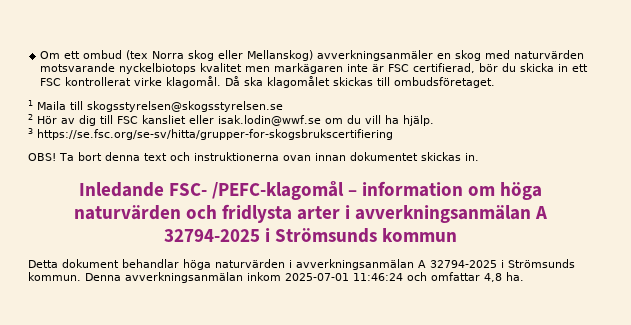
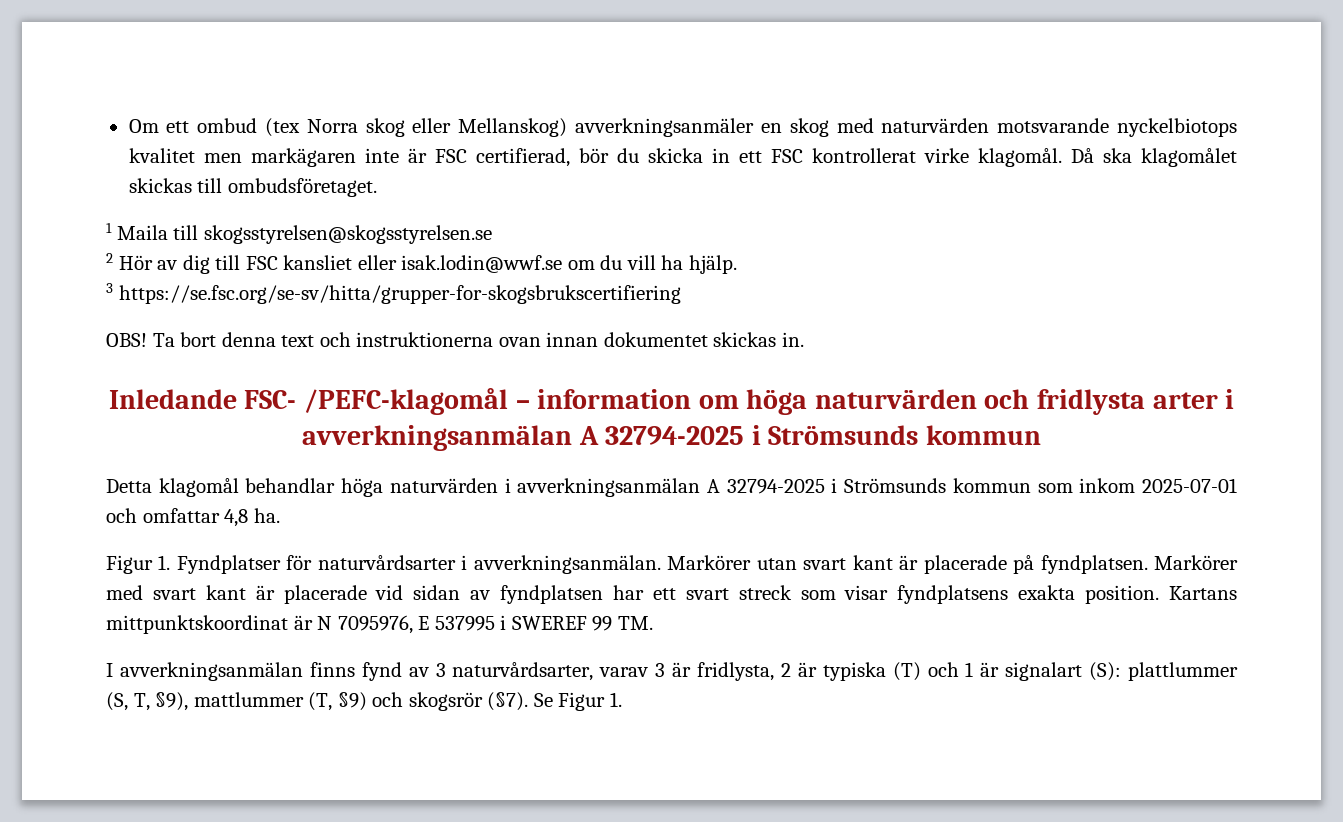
- Detta dokument behandlar höga naturvärden i avverkningsanmälan A 32794-2025 i Strömsunds kommun. Denna avverkningsanmälan inkom 2025-07-01 11:46:24 och omfattar 4,8 ha.
+ Detta klagomål behandlar höga naturvärden i avverkningsanmälan A 32794-2025 i Strömsunds kommun som inkom 2025-07-01 och omfattar 4,8 ha.
+ Figur 1. Fyndplatser för naturvårdsarter i avverkningsanmälan. Markörer utan svart kant är placerade på fyndplatsen. Markörer med svart kant är placerade vid sidan av fyndplatsen har ett svart streck som visar fyndplatsens exakta position. Kartans mittpunktskoordinat är N 7095976, E 537995 i SWEREF 99 TM.
+ I avverkningsanmälan finns fynd av 3 naturvårdsarter, varav 3 är fridlysta, 2 är typiska (T) och 1 är signalart (S): plattlummer (S, T, §9), mattlummer (T, §9) och skogsrör (§7). Se Figur 1.

